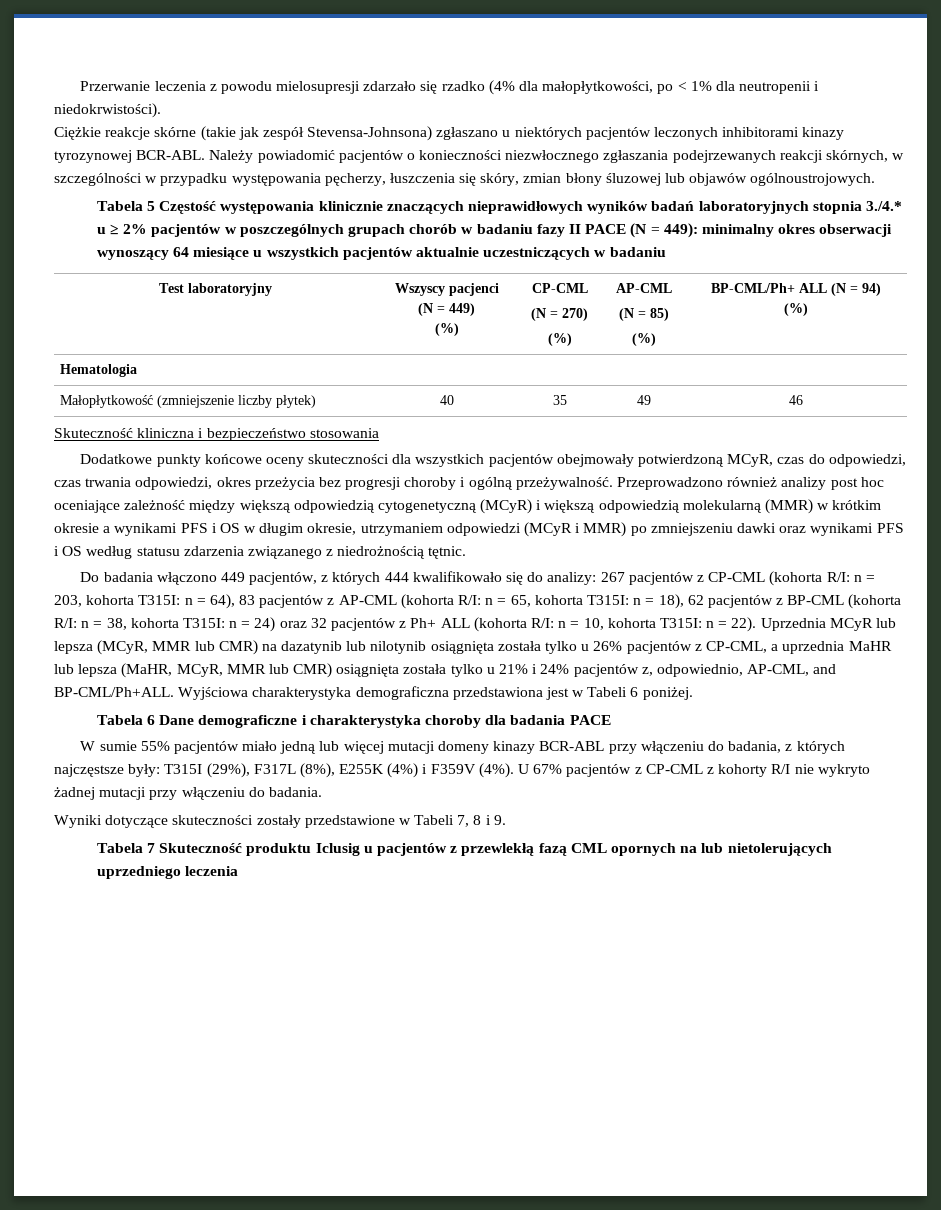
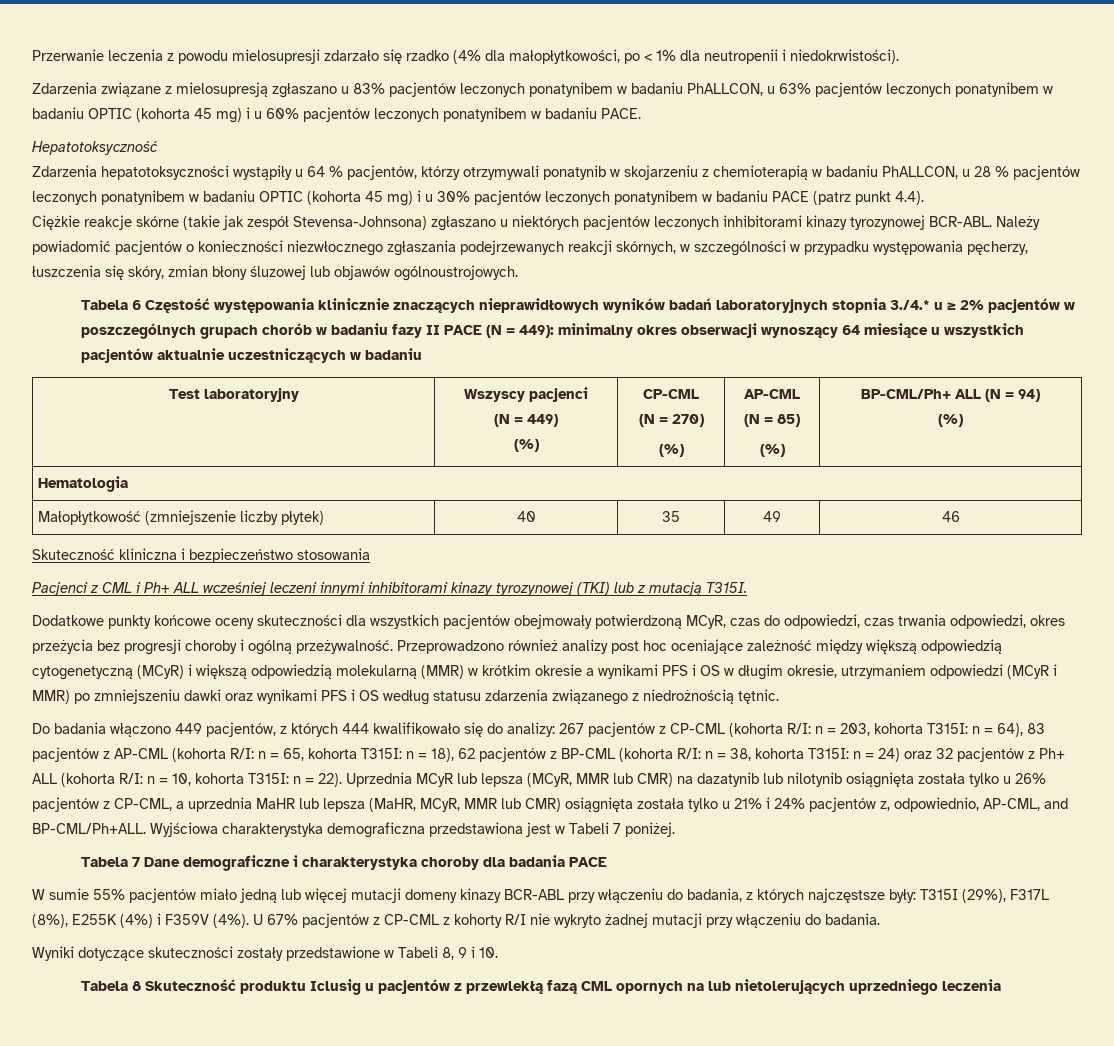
+ Zdarzenia związane z mielosupresją zgłaszano u 83% pacjentów leczonych ponatynibem w badaniu PhALLCON, u 63% pacjentów leczonych ponatynibem w badaniu OPTIC (kohorta 45 mg) i u 60% pacjentów leczonych ponatynibem w badaniu PACE.
+ Hepatotoksyczność
+ Zdarzenia hepatotoksyczności wystąpiły u 64 % pacjentów, którzy otrzymywali ponatynib w skojarzeniu z chemioterapią w badaniu PhALLCON, u 28 % pacjentów leczonych ponatynibem w badaniu OPTIC (kohorta 45 mg) i u 30% pacjentów leczonych ponatynibem w badaniu PACE (patrz punkt 4.4).
- Tabela 5 Częstość występowania klinicznie znaczących nieprawidłowych wyników badań laboratoryjnych stopnia 3./4.* u ≥ 2% pacjentów w poszczególnych grupach chorób w badaniu fazy II PACE (N = 449): minimalny okres obserwacji wynoszący 64 miesiące u wszystkich pacjentów aktualnie uczestniczących w badaniu
+ Tabela 6 Częstość występowania klinicznie znaczących nieprawidłowych wyników badań laboratoryjnych stopnia 3./4.* u ≥ 2% pacjentów w poszczególnych grupach chorób w badaniu fazy II PACE (N = 449): minimalny okres obserwacji wynoszący 64 miesiące u wszystkich pacjentów aktualnie uczestniczących w badaniu
+ Pacjenci z CML i Ph+ ALL wcześniej leczeni innymi inhibitorami kinazy tyrozynowej (TKI) lub z mutacją T315I.
- Wyjściowa charakterystyka demograficzna przedstawiona jest w Tabeli 6 poniżej.
+ Wyjściowa charakterystyka demograficzna przedstawiona jest w Tabeli 7 poniżej.
- Tabela 6 Dane demograficzne i charakterystyka choroby dla badania PACE
+ Tabela 7 Dane demograficzne i charakterystyka choroby dla badania PACE
- Wyniki dotyczące skuteczności zostały przedstawione w Tabeli 7, 8 i 9.
- Tabela 7 Skuteczność produktu Iclusig u pacjentów z przewlekłą fazą CML opornych na lub nietolerujących uprzedniego leczenia
+ Wyniki dotyczące skuteczności zostały przedstawione w Tabeli 8, 9 i 10.
+ Tabela 8 Skuteczność produktu Iclusig u pacjentów z przewlekłą fazą CML opornych na lub nietolerujących uprzedniego leczenia

